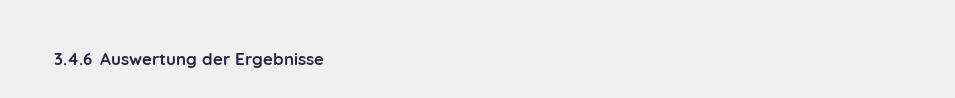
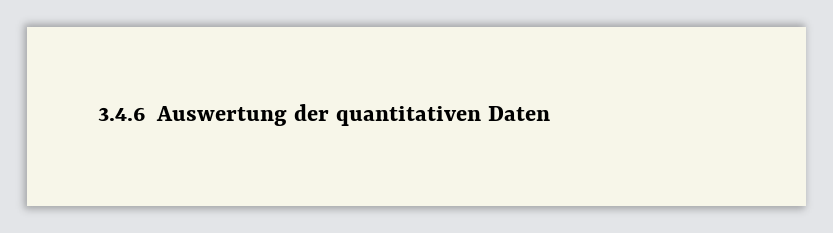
- 3.4.6 Auswertung der Ergebnisse
+ 3.4.6 Auswertung der quantitativen Daten

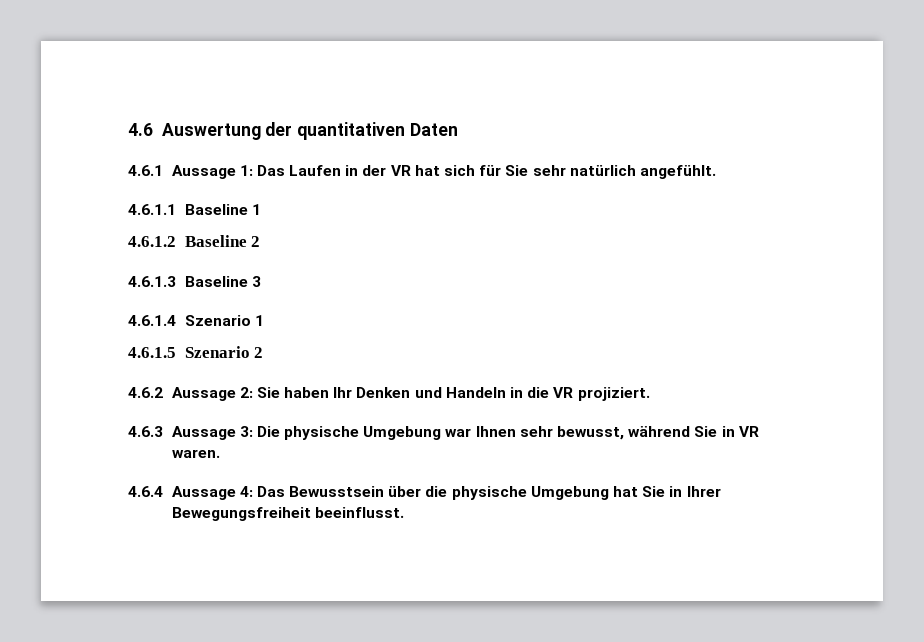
- 3.4.6 Auswertung der quantitativen Daten
+ 4.6 Auswertung der quantitativen Daten
+ 4.6.1 Aussage 1: Das Laufen in der VR hat sich für Sie sehr natürlich angefühlt.
+ 4.6.1.1 Baseline 1
+ 4.6.1.2 Baseline 2
+ 4.6.1.3 Baseline 3
+ 4.6.1.4 Szenario 1
+ 4.6.1.5 Szenario 2
+ 4.6.2 Aussage 2: Sie haben Ihr Denken und Handeln in die VR projiziert.
+ 4.6.3 Aussage 3: Die physische Umgebung war Ihnen sehr bewusst, während Sie in VR waren.
+ 4.6.4 Aussage 4: Das Bewusstsein über die physische Umgebung hat Sie in Ihrer Bewegungsfreiheit beeinflusst.

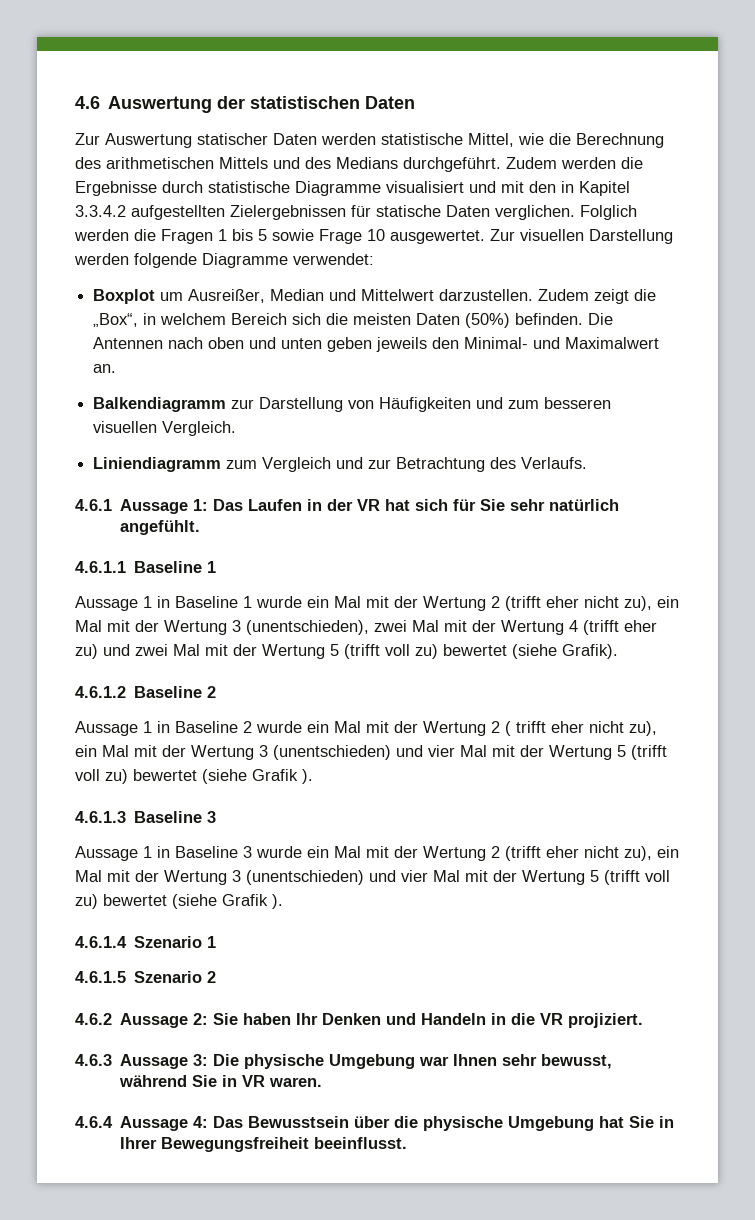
- 4.6 Auswertung der quantitativen Daten
+ 4.6 Auswertung der statistischen Daten
+ Zur Auswertung statischer Daten werden statistische Mittel, wie die Berechnung des arithmetischen Mittels und des Medians durchgeführt. Zudem werden die Ergebnisse durch statistische Diagramme visualisiert und mit den in Kapitel 3.3.4.2 aufgestellten Zielergebnissen für statische Daten verglichen. Folglich werden die Fragen 1 bis 5 sowie Frage 10 ausgewertet. Zur visuellen Darstellung werden folgende Diagramme verwendet:
+ Boxplot um Ausreißer, Median und Mittelwert darzustellen. Zudem zeigt die „Box“, in welchem Bereich sich die meisten Daten (50%) befinden. Die Antennen nach oben und unten geben jeweils den Minimal- und Maximalwert an.
+ Balkendiagramm zur Darstellung von Häufigkeiten und zum besseren visuellen Vergleich.
+ Liniendiagramm zum Vergleich und zur Betrachtung des Verlaufs.
+ Aussage 1 in Baseline 1 wurde ein Mal mit der Wertung 2 (trifft eher nicht zu), ein Mal mit der Wertung 3 (unentschieden), zwei Mal mit der Wertung 4 (trifft eher zu) und zwei Mal mit der Wertung 5 (trifft voll zu) bewertet (siehe Grafik).
  4.6.1.2 Baseline 2
+ Aussage 1 in Baseline 2 wurde ein Mal mit der Wertung 2 ( trifft eher nicht zu), ein Mal mit der Wertung 3 (unentschieden) und vier Mal mit der Wertung 5 (trifft voll zu) bewertet (siehe Grafik ).
  4.6.1.3 Baseline 3
+ Aussage 1 in Baseline 3 wurde ein Mal mit der Wertung 2 (trifft eher nicht zu), ein Mal mit der Wertung 3 (unentschieden) und vier Mal mit der Wertung 5 (trifft voll zu) bewertet (siehe Grafik ).

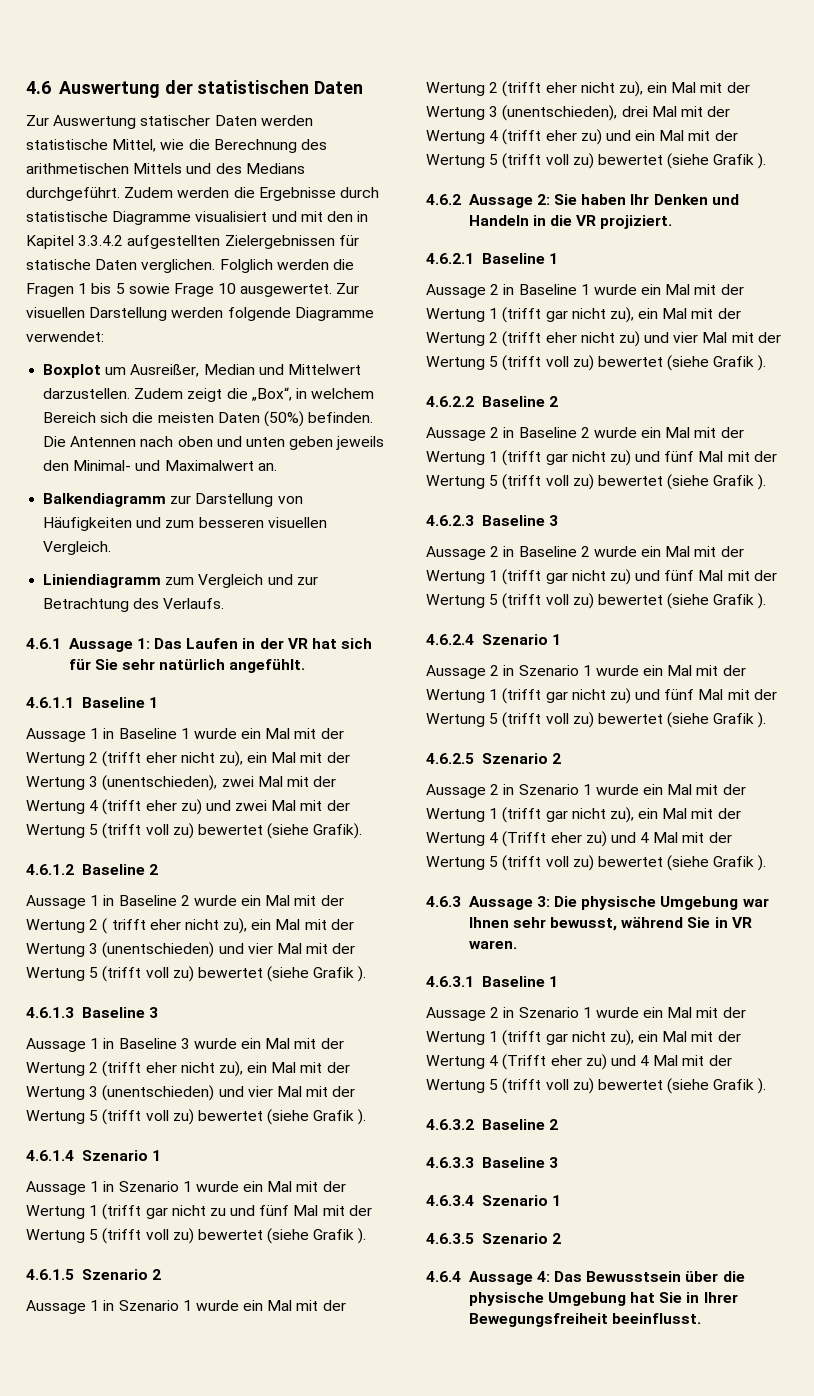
+ Aussage 1 in Szenario 1 wurde ein Mal mit der Wertung 1 (trifft gar nicht zu und fünf Mal mit der Wertung 5 (trifft voll zu) bewertet (siehe Grafik ).
  4.6.1.5 Szenario 2
+ Aussage 1 in Szenario 1 wurde ein Mal mit der Wertung 2 (trifft eher nicht zu), ein Mal mit der Wertung 3 (unentschieden), drei Mal mit der Wertung 4 (trifft eher zu) und ein Mal mit der Wertung 5 (trifft voll zu) bewertet (siehe Grafik ).
+ 4.6.2.1 Baseline 1
+ Aussage 2 in Baseline 1 wurde ein Mal mit der Wertung 1 (trifft gar nicht zu), ein Mal mit der Wertung 2 (trifft eher nicht zu) und vier Mal mit der Wertung 5 (trifft voll zu) bewertet (siehe Grafik ).
+ 4.6.2.2 Baseline 2
+ Aussage 2 in Baseline 2 wurde ein Mal mit der Wertung 1 (trifft gar nicht zu) und fünf Mal mit der Wertung 5 (trifft voll zu) bewertet (siehe Grafik ).
+ 4.6.2.3 Baseline 3
+ Aussage 2 in Baseline 2 wurde ein Mal mit der Wertung 1 (trifft gar nicht zu) und fünf Mal mit der Wertung 5 (trifft voll zu) bewertet (siehe Grafik ).
+ 4.6.2.4 Szenario 1
+ Aussage 2 in Szenario 1 wurde ein Mal mit der Wertung 1 (trifft gar nicht zu) und fünf Mal mit der Wertung 5 (trifft voll zu) bewertet (siehe Grafik ).
+ 4.6.2.5 Szenario 2
+ Aussage 2 in Szenario 1 wurde ein Mal mit der Wertung 1 (trifft gar nicht zu), ein Mal mit der Wertung 4 (Trifft eher zu) und 4 Mal mit der Wertung 5 (trifft voll zu) bewertet (siehe Grafik ).
+ 4.6.3.1 Baseline 1
+ Aussage 2 in Szenario 1 wurde ein Mal mit der Wertung 1 (trifft gar nicht zu), ein Mal mit der Wertung 4 (Trifft eher zu) und 4 Mal mit der Wertung 5 (trifft voll zu) bewertet (siehe Grafik ).
+ 4.6.3.2 Baseline 2
+ 4.6.3.3 Baseline 3
+ 4.6.3.4 Szenario 1
+ 4.6.3.5 Szenario 2

